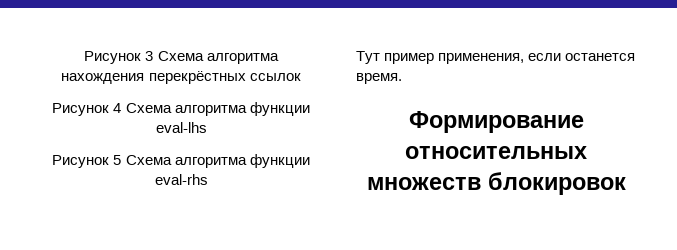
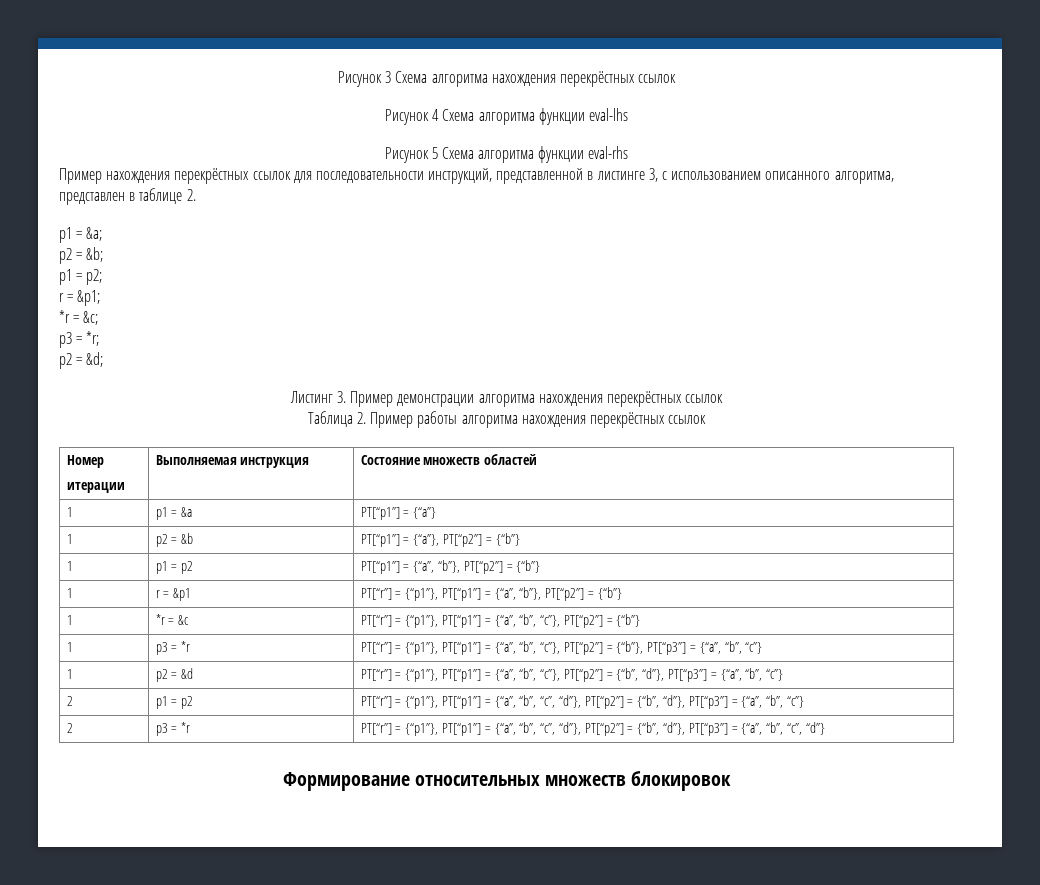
- Тут пример применения, если останется время.
+ Пример нахождения перекрёстных ссылок для последовательности инструкций, представленной в листинге 3, с использованием описанного алгоритма, представлен в таблице 2.
+ p1 = &a;
+ p2 = &b;
+ p1 = p2;
+ r = &p1;
+ *r = &c;
+ p3 = *r;
+ p2 = &d;
+ Листинг 3. Пример демонстрации алгоритма нахождения перекрёстных ссылок
+ Таблица 2. Пример работы алгоритма нахождения перекрёстных ссылок
+ Номер
+ итерации | Выполняемая инструкция | Состояние множеств областей
+ 1 | p1 = &a | PT[“p1”] = {“a”}
+ 1 | p2 = &b | PT[“p1”] = {“a”}, PT[“p2”] = {“b”}
+ 1 | p1 = p2 | PT[“p1”] = {“a”, “b”}, PT[“p2”] = {“b”}
+ 1 | r = &p1 | PT[“r”] = {“p1”}, PT[“p1”] = {“a”, “b”}, PT[“p2”] = {“b”}
+ 1 | *r = &c | PT[“r”] = {“p1”}, PT[“p1”] = {“a”, “b”, “c”}, PT[“p2”] = {“b”}
+ 1 | p3 = *r | PT[“r”] = {“p1”}, PT[“p1”] = {“a”, “b”, “c”}, PT[“p2”] = {“b”}, PT[“p3”] = {“a”, “b”, “c”}
+ 1 | p2 = &d | PT[“r”] = {“p1”}, PT[“p1”] = {“a”, “b”, “c”}, PT[“p2”] = {“b”, “d”}, PT[“p3”] = {“a”, “b”, “c”}
+ 2 | p1 = p2 | PT[“r”] = {“p1”}, PT[“p1”] = {“a”, “b”, “c”, “d”}, PT[“p2”] = {“b”, “d”}, PT[“p3”] = {“a”, “b”, “c”}
+ 2 | p3 = *r | PT[“r”] = {“p1”}, PT[“p1”] = {“a”, “b”, “c”, “d”}, PT[“p2”] = {“b”, “d”}, PT[“p3”] = {“a”, “b”, “c”, “d”}

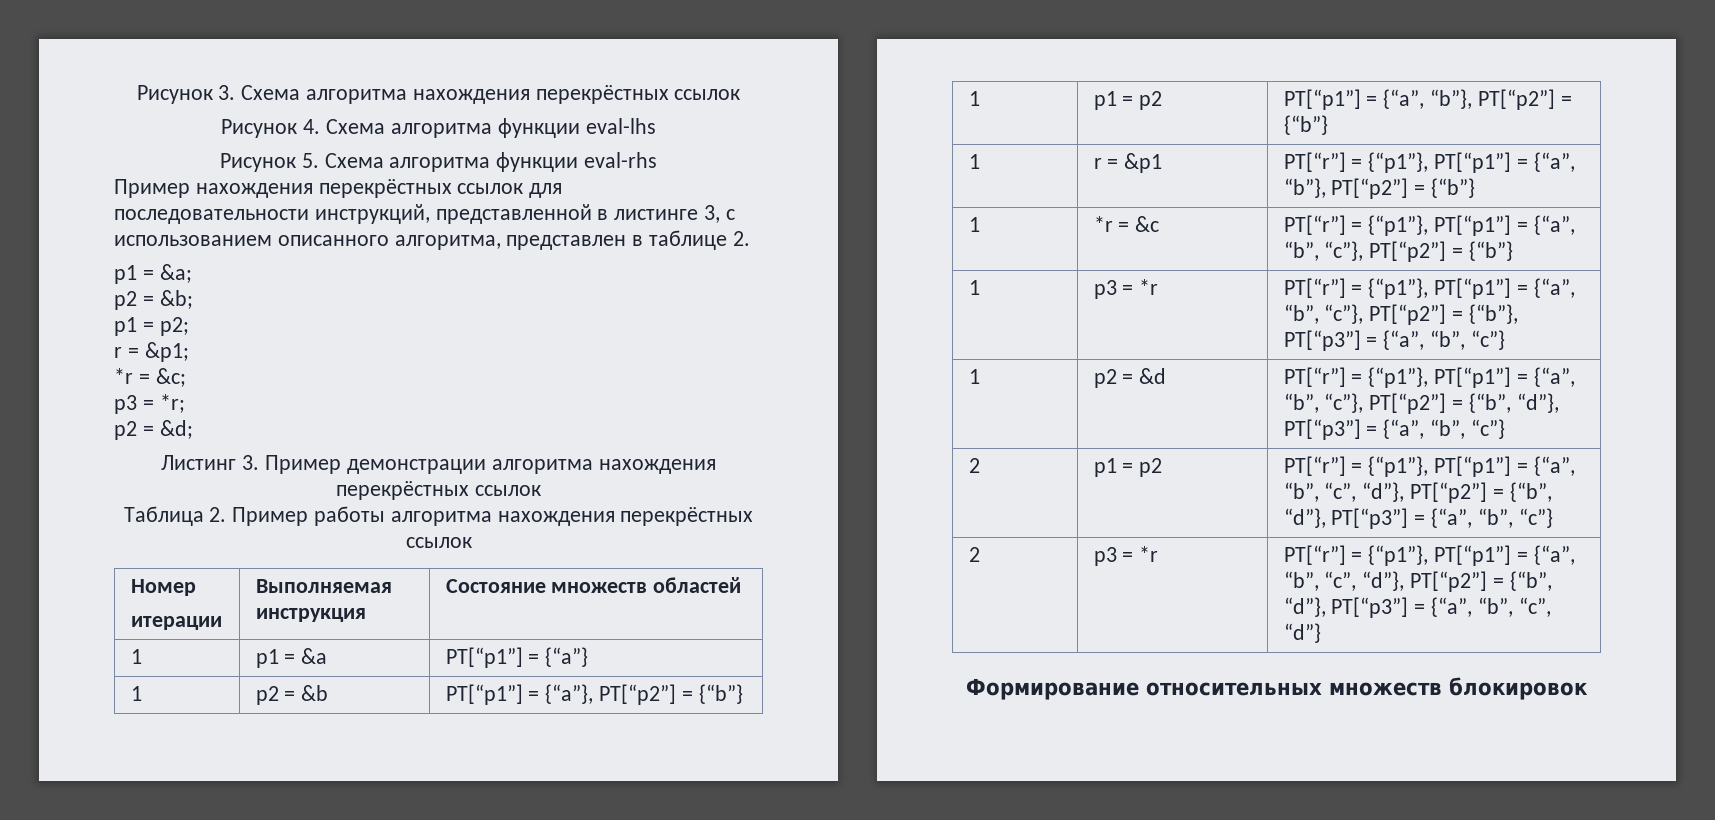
- Рисунок 3 Схема алгоритма нахождения перекрёстных ссылок
+ Рисунок 3. Схема алгоритма нахождения перекрёстных ссылок
- Рисунок 4 Схема алгоритма функции eval-lhs
+ Рисунок 4. Схема алгоритма функции eval-lhs
- Рисунок 5 Схема алгоритма функции eval-rhs
+ Рисунок 5. Схема алгоритма функции eval-rhs

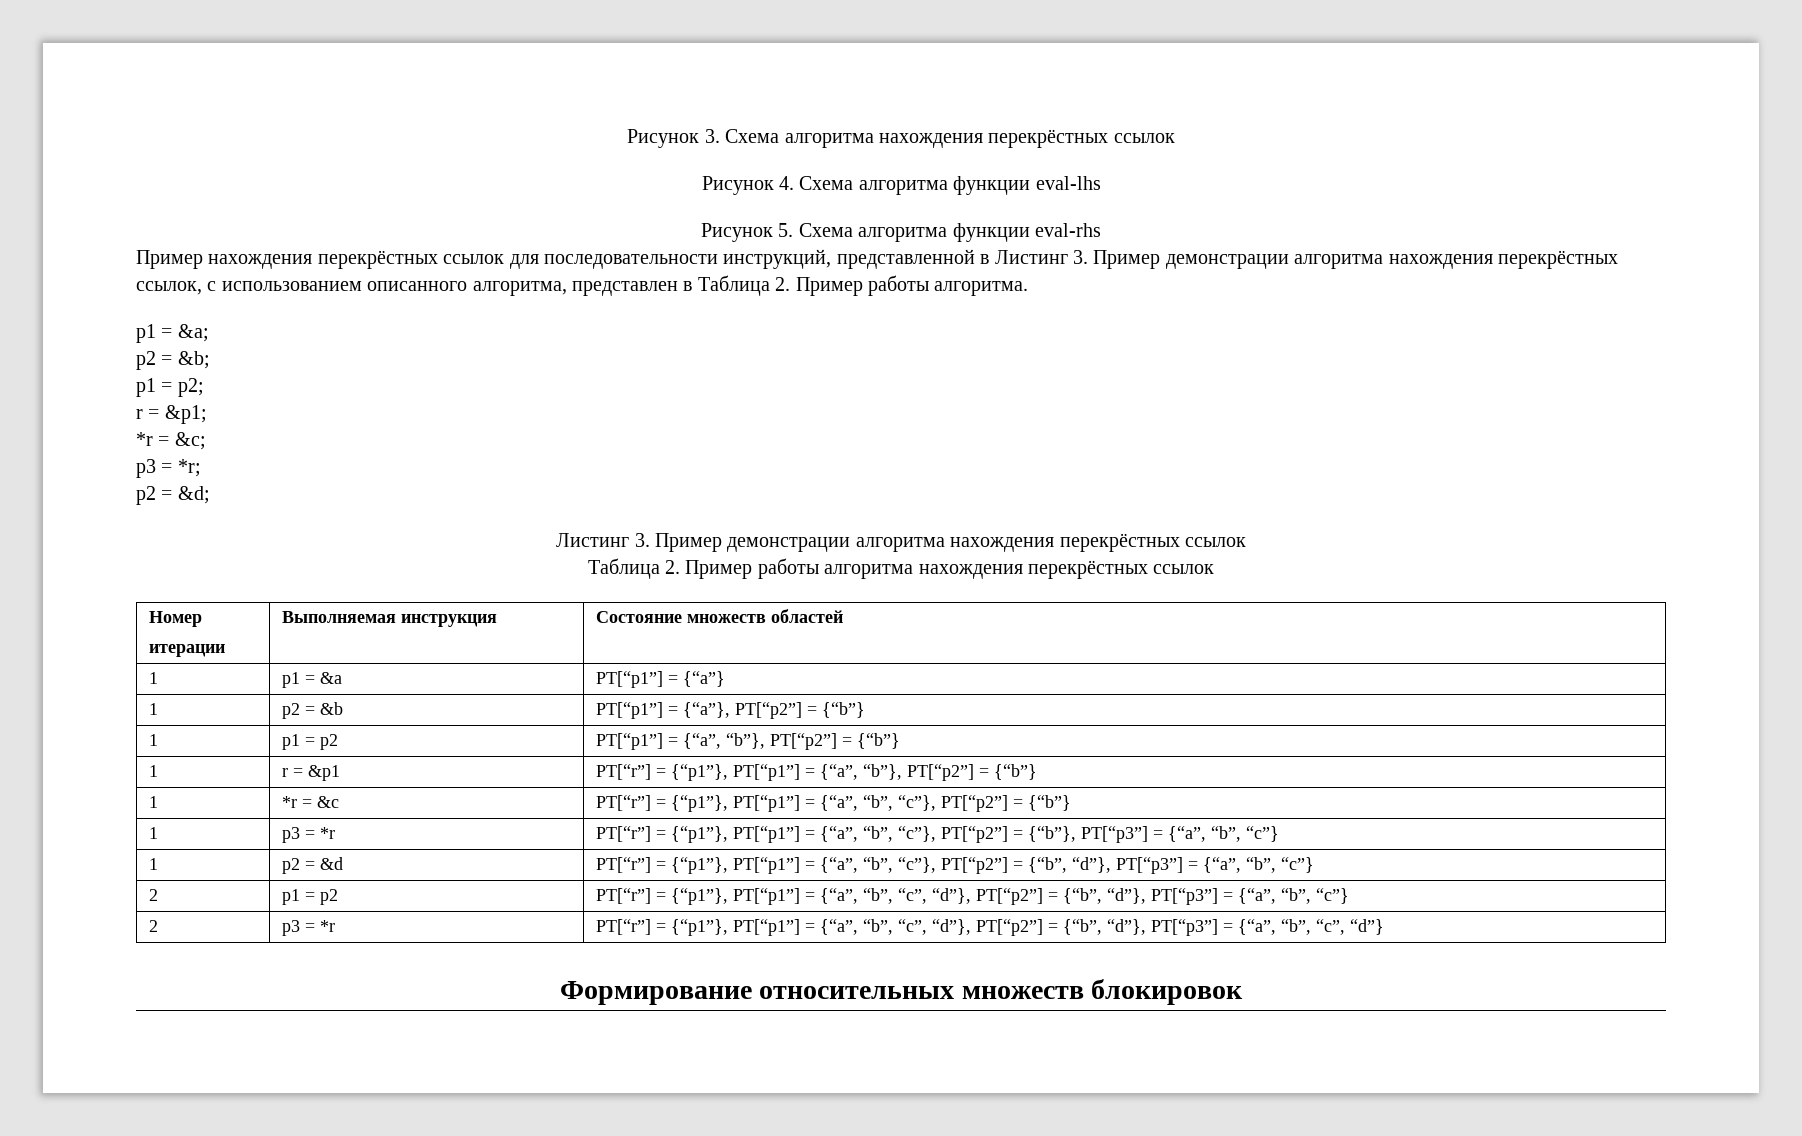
- Пример нахождения перекрёстных ссылок для последовательности инструкций, представленной в листинге 3, с использованием описанного алгоритма, представлен в таблице 2.
+ Пример нахождения перекрёстных ссылок для последовательности инструкций, представленной в Листинг 3. Пример демонстрации алгоритма нахождения перекрёстных ссылок, с использованием описанного алгоритма, представлен в Таблица 2. Пример работы алгоритма.

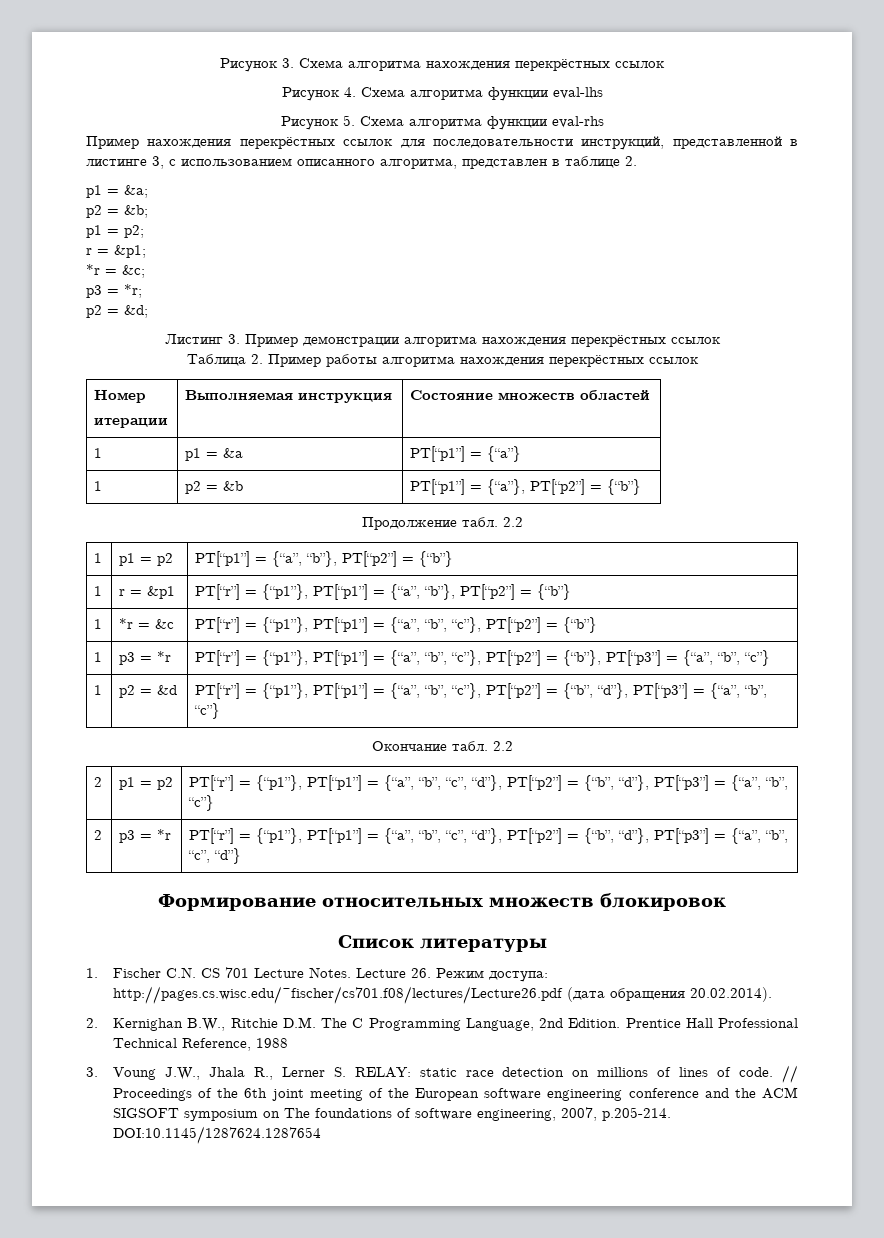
- Пример нахождения перекрёстных ссылок для последовательности инструкций, представленной в Листинг 3. Пример демонстрации алгоритма нахождения перекрёстных ссылок, с использованием описанного алгоритма, представлен в Таблица 2. Пример работы алгоритма.
+ Пример нахождения перекрёстных ссылок для последовательности инструкций, представленной в листинге 3, с использованием описанного алгоритма, представлен в таблице 2.
+ Продолжение табл. 2.2
+ Окончание табл. 2.2
+ Список литературы
+ 1. Fischer C.N. CS 701 Lecture Notes. Lecture 26. Режим доступа: http://pages.cs.wisc.edu/~fischer/cs701.f08/lectures/Lecture26.pdf (дата обращения 20.02.2014).
+ 2. Kernighan B.W., Ritchie D.M. The C Programming Language, 2nd Edition. Prentice Hall Professional Technical Reference, 1988
+ 3. Voung J.W., Jhala R., Lerner S. RELAY: static race detection on millions of lines of code. // Proceedings of the 6th joint meeting of the European software engineering conference and the ACM SIGSOFT symposium on The foundations of software engineering, 2007, p.205-214. DOI:10.1145/1287624.1287654

